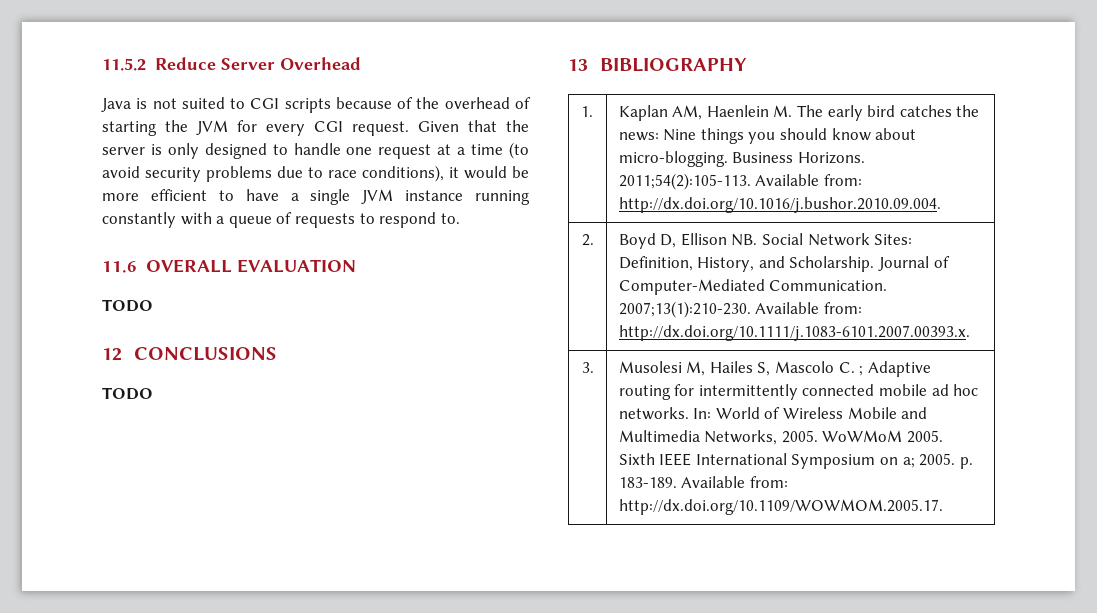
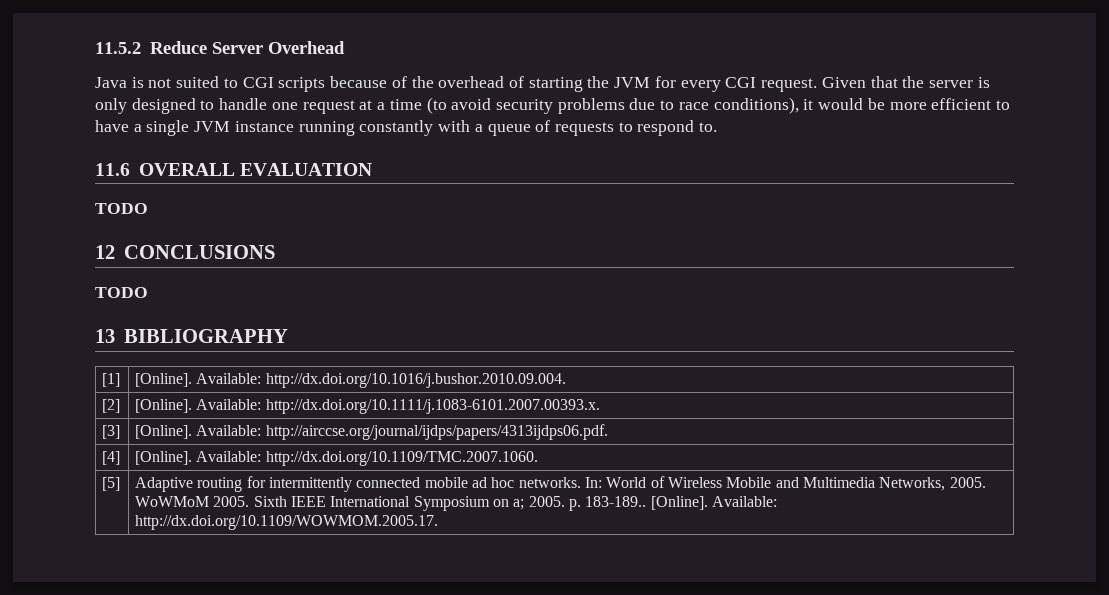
- 1. | Kaplan AM, Haenlein M. The early bird catches the news: Nine things you should know about micro-blogging. Business Horizons. 2011;54(2):105-113. Available from: http://dx.doi.org/10.1016/j.bushor.2010.09.004.
- 2. | Boyd D, Ellison NB. Social Network Sites: Definition, History, and Scholarship. Journal of Computer-Mediated Communication. 2007;13(1):210-230. Available from: http://dx.doi.org/10.1111/j.1083-6101.2007.00393.x.
- 3. | Musolesi M, Hailes S, Mascolo C. ; Adaptive routing for intermittently connected mobile ad hoc networks. In: World of Wireless Mobile and Multimedia Networks, 2005. WoWMoM 2005. Sixth IEEE International Symposium on a; 2005. p. 183-189. Available from: http://dx.doi.org/10.1109/WOWMOM.2005.17.
+ [1] | [Online]. Available: http://dx.doi.org/10.1016/j.bushor.2010.09.004.
+ [2] | [Online]. Available: http://dx.doi.org/10.1111/j.1083-6101.2007.00393.x.
+ [3] | [Online]. Available: http://airccse.org/journal/ijdps/papers/4313ijdps06.pdf.
+ [4] | [Online]. Available: http://dx.doi.org/10.1109/TMC.2007.1060.
+ [5] | Adaptive routing for intermittently connected mobile ad hoc networks. In: World of Wireless Mobile and Multimedia Networks, 2005. WoWMoM 2005. Sixth IEEE International Symposium on a; 2005. p. 183-189.. [Online]. Available: http://dx.doi.org/10.1109/WOWMOM.2005.17.

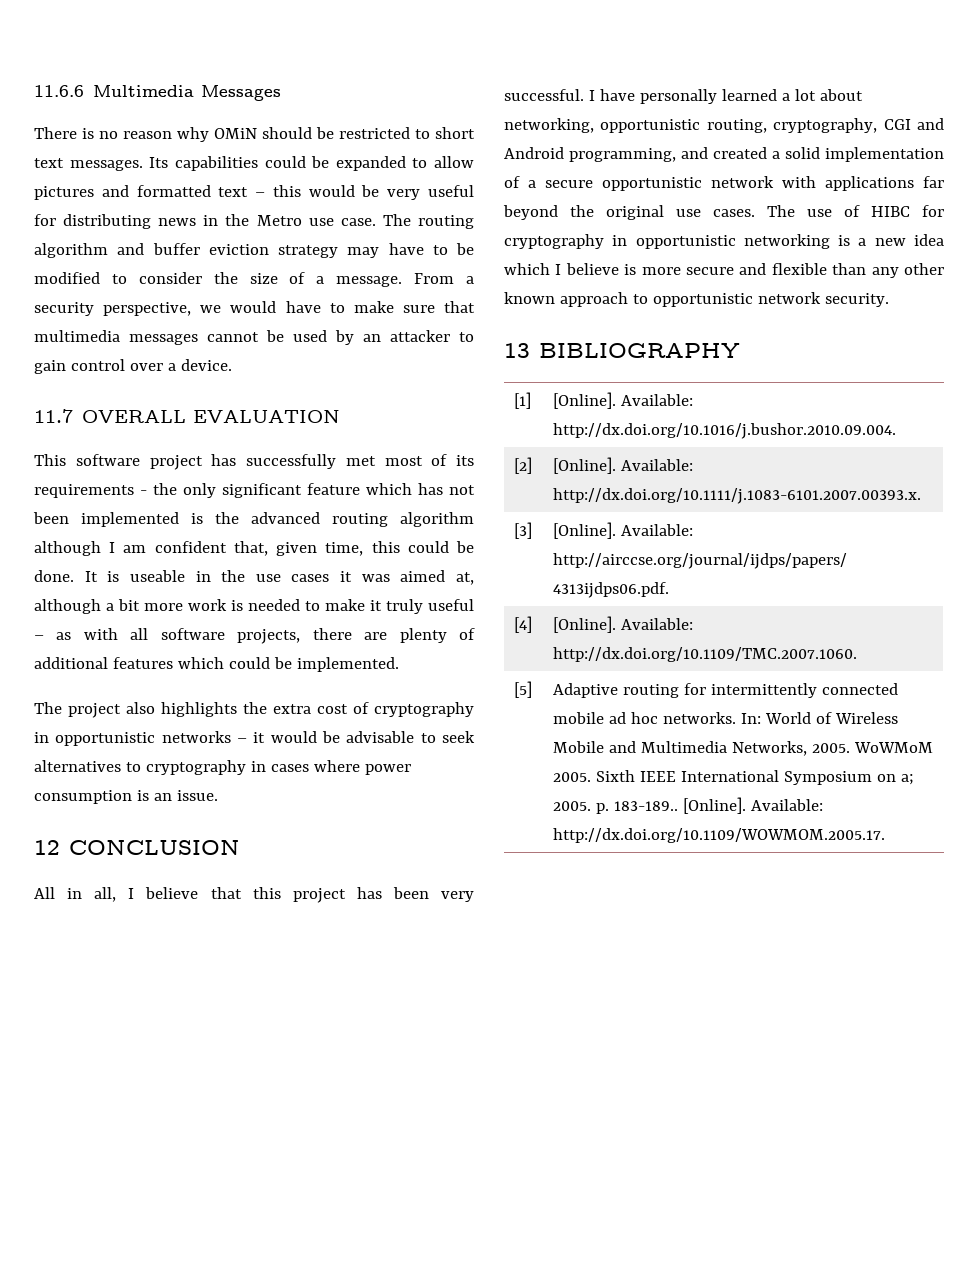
- 11.5.2 Reduce Server Overhead
- Java is not suited to CGI scripts because of the overhead of starting the JVM for every CGI request. Given that the server is only designed to handle one request at a time (to avoid security problems due to race conditions), it would be more efficient to have a single JVM instance running constantly with a queue of requests to respond to.
- 11.6 OVERALL EVALUATION
- TODO
- 12 CONCLUSIONS
- TODO
+ 11.6.6 Multimedia Messages
+ There is no reason why OMiN should be restricted to short text messages. Its capabilities could be expanded to allow pictures and formatted text – this would be very useful for distributing news in the Metro use case. The routing algorithm and buffer eviction strategy may have to be modified to consider the size of a message. From a security perspective, we would have to make sure that multimedia messages cannot be used by an attacker to gain control over a device.
+ 11.7 OVERALL EVALUATION
+ This software project has successfully met most of its requirements - the only significant feature which has not been implemented is the advanced routing algorithm although I am confident that, given time, this could be done. It is useable in the use cases it was aimed at, although a bit more work is needed to make it truly useful – as with all software projects, there are plenty of additional features which could be implemented.
+ The project also highlights the extra cost of cryptography in opportunistic networks – it would be advisable to seek alternatives to cryptography in cases where power consumption is an issue.
+ 12 CONCLUSION
+ All in all, I believe that this project has been very successful. I have personally learned a lot about networking, opportunistic routing, cryptography, CGI and Android programming, and created a solid implementation of a secure opportunistic network with applications far beyond the original use cases. The use of HIBC for cryptography in opportunistic networking is a new idea which I believe is more secure and flexible than any other known approach to opportunistic network security.

